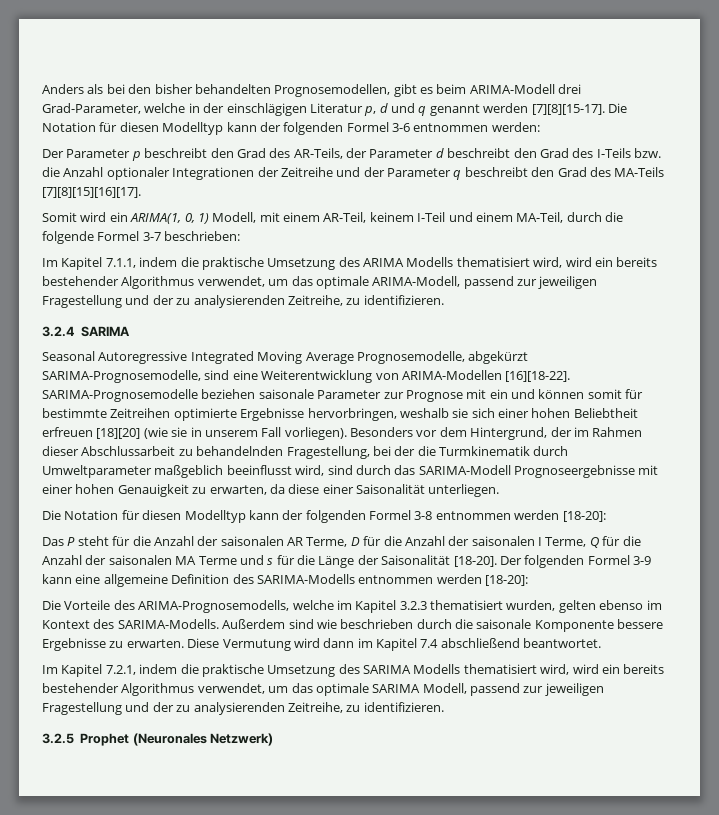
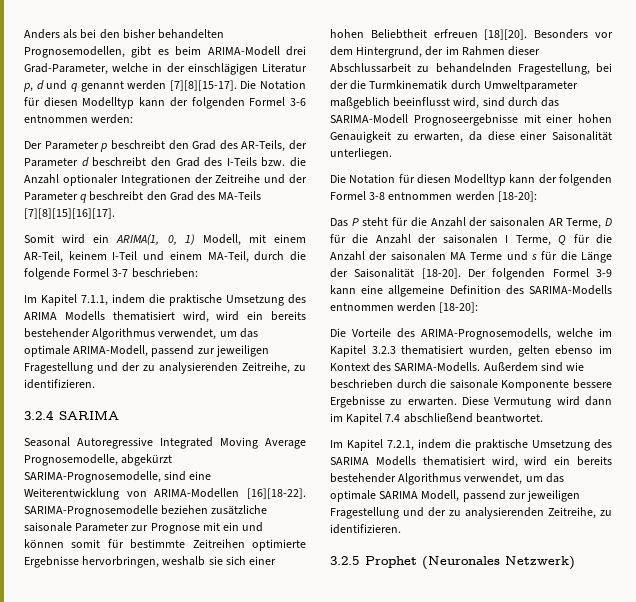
- SARIMA-Prognosemodelle beziehen saisonale Parameter zur Prognose mit ein und können somit für bestimmte Zeitreihen optimierte Ergebnisse hervorbringen, weshalb sie sich einer hohen Beliebtheit erfreuen [18][20] (wie sie in unserem Fall vorliegen).
+ SARIMA-Prognosemodelle beziehen zusätzliche saisonale Parameter zur Prognose mit ein und können somit für bestimmte Zeitreihen optimierte Ergebnisse hervorbringen, weshalb sie sich einer hohen Beliebtheit erfreuen [18][20].

